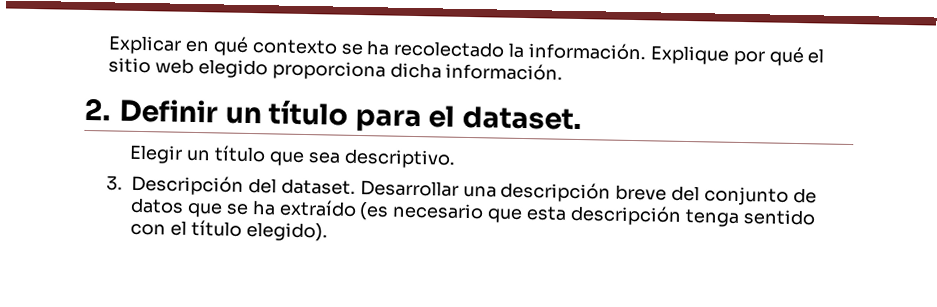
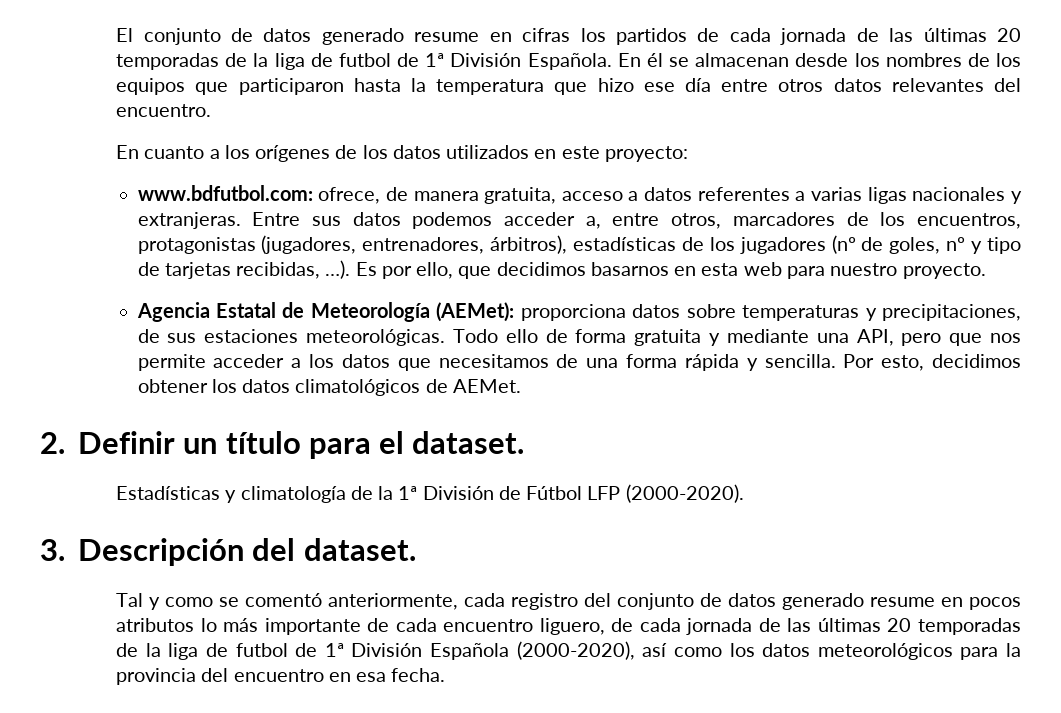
- Explicar en qué contexto se ha recolectado la información. Explique por qué el sitio web elegido proporciona dicha información.
+ El conjunto de datos generado resume en cifras los partidos de cada jornada de las últimas 20 temporadas de la liga de futbol de 1ª División Española. En él se almacenan desde los nombres de los equipos que participaron hasta la temperatura que hizo ese día entre otros datos relevantes del encuentro.
+ En cuanto a los orígenes de los datos utilizados en este proyecto:
+ www.bdfutbol.com: ofrece, de manera gratuita, acceso a datos referentes a varias ligas nacionales y extranjeras. Entre sus datos podemos acceder a, entre otros, marcadores de los encuentros, protagonistas (jugadores, entrenadores, árbitros), estadísticas de los jugadores (nº de goles, nº y tipo de tarjetas recibidas, …). Es por ello, que decidimos basarnos en esta web para nuestro proyecto.
+ Agencia Estatal de Meteorología (AEMet): proporciona datos sobre temperaturas y precipitaciones, de sus estaciones meteorológicas. Todo ello de forma gratuita y mediante una API, pero que nos permite acceder a los datos que necesitamos de una forma rápida y sencilla. Por esto, decidimos obtener los datos climatológicos de AEMet.
- Elegir un título que sea descriptivo.
- 3. Descripción del dataset. Desarrollar una descripción breve del conjunto de datos que se ha extraído (es necesario que esta descripción tenga sentido con el título elegido).
+ Estadísticas y climatología de la 1ª División de Fútbol LFP (2000-2020).
+ 3. Descripción del dataset.
+ Tal y como se comentó anteriormente, cada registro del conjunto de datos generado resume en pocos atributos lo más importante de cada encuentro liguero, de cada jornada de las últimas 20 temporadas de la liga de futbol de 1ª División Española (2000-2020), así como los datos meteorológicos para la provincia del encuentro en esa fecha.

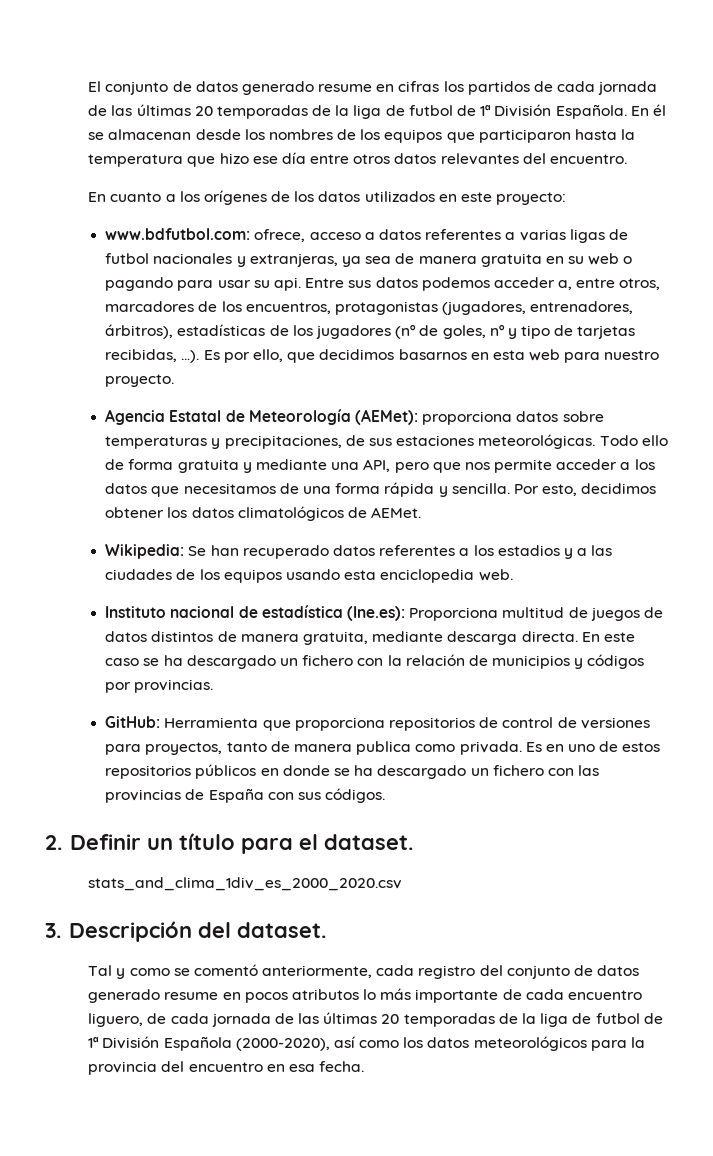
- www.bdfutbol.com: ofrece, de manera gratuita, acceso a datos referentes a varias ligas nacionales y extranjeras.
+ www.bdfutbol.com: ofrece, acceso a datos referentes a varias ligas de futbol nacionales y extranjeras, ya sea de manera gratuita en su web o pagando para usar su api.
+ Wikipedia: Se han recuperado datos referentes a los estadios y a las ciudades de los equipos usando esta enciclopedia web.
+ Instituto nacional de estadística (Ine.es): Proporciona multitud de juegos de datos distintos de manera gratuita, mediante descarga directa. En este caso se ha descargado un fichero con la relación de municipios y códigos por provincias.
+ GitHub: Herramienta que proporciona repositorios de control de versiones para proyectos, tanto de manera publica como privada. Es en uno de estos repositorios públicos en donde se ha descargado un fichero con las provincias de España con sus códigos.
- Estadísticas y climatología de la 1ª División de Fútbol LFP (2000-2020).
+ stats_and_clima_1div_es_2000_2020.csv

